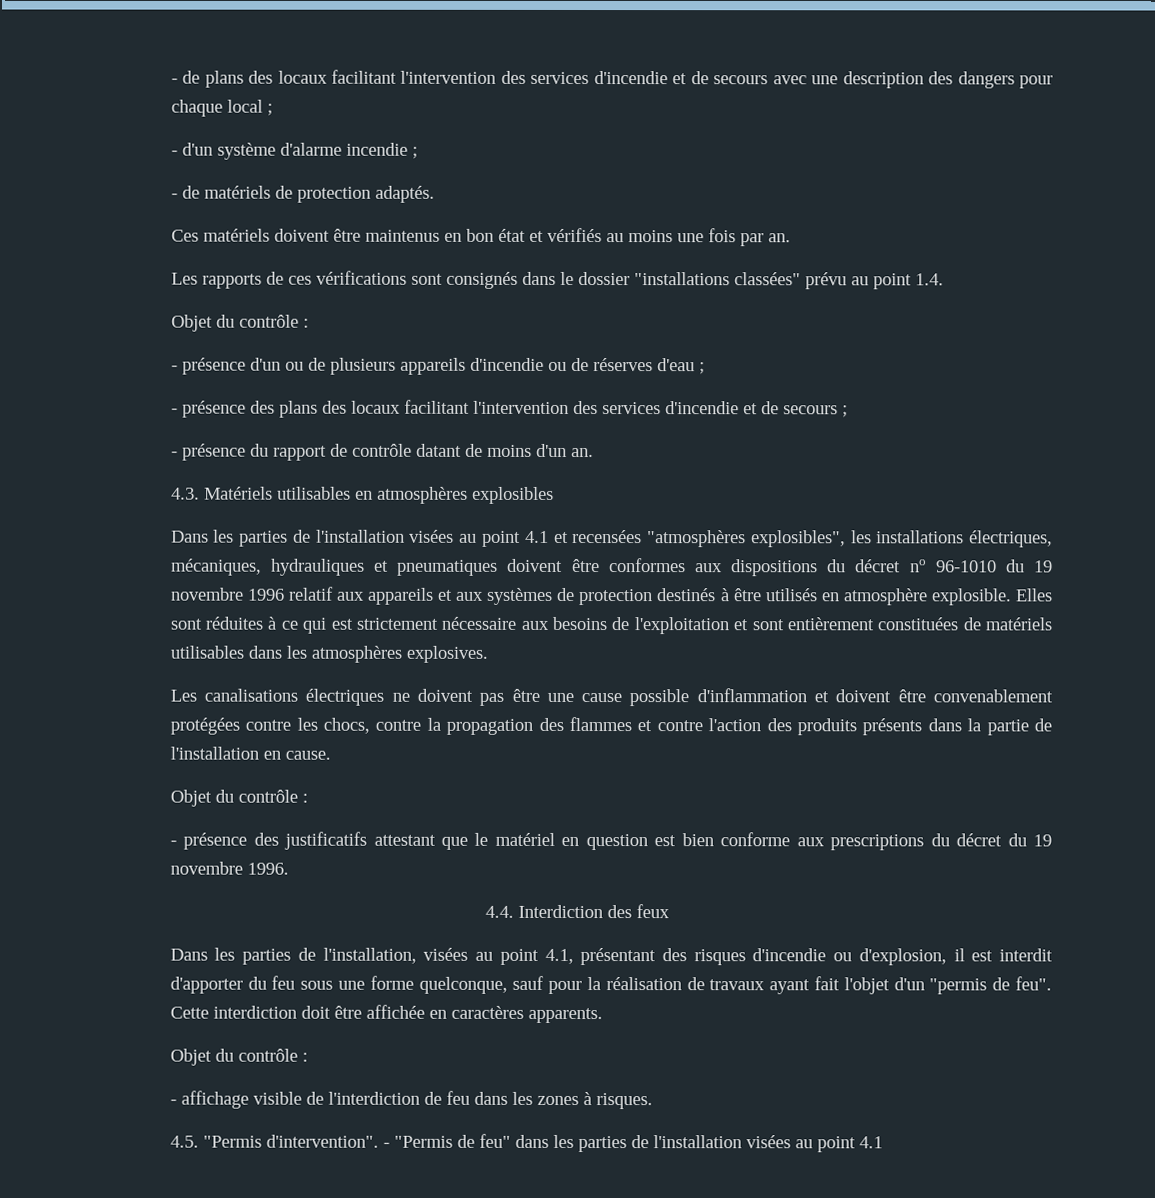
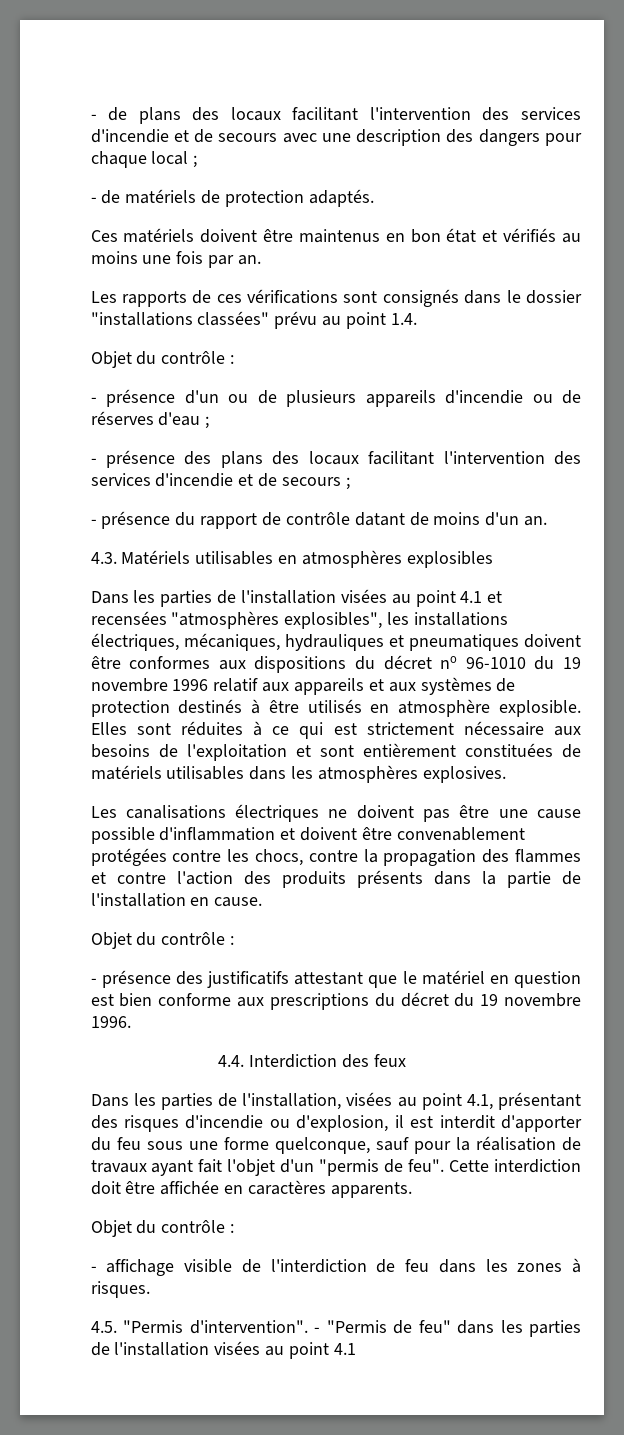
- - d'un système d'alarme incendie ;

